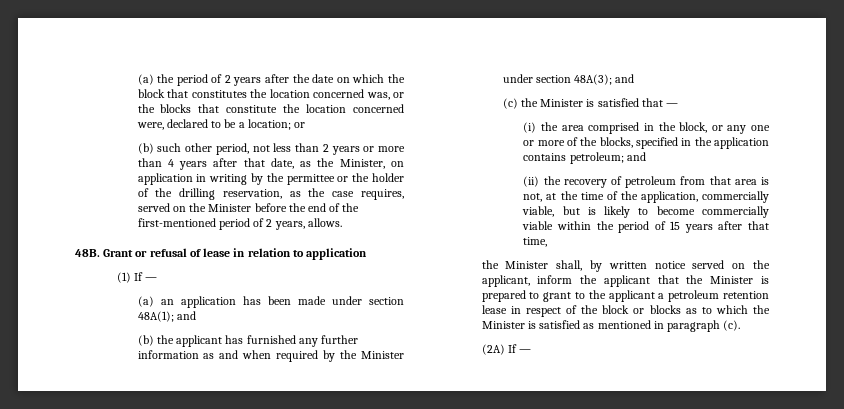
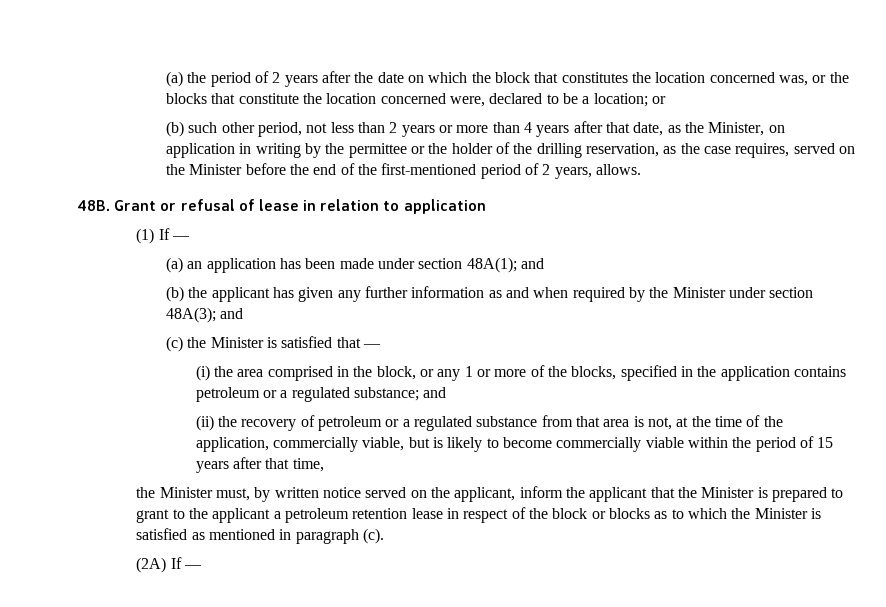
- (b) the applicant has furnished any further information as and when required by the Minister under section 48A(3); and
+ (b) the applicant has given any further information as and when required by the Minister under section 48A(3); and
- (i) the area comprised in the block, or any one or more of the blocks, specified in the application contains petroleum; and
+ (i) the area comprised in the block, or any 1 or more of the blocks, specified in the application contains petroleum or a regulated substance; and
- (ii) the recovery of petroleum from that area is not, at the time of the application, commercially viable, but is likely to become commercially viable within the period of 15 years after that time,
+ (ii) the recovery of petroleum or a regulated substance from that area is not, at the time of the application, commercially viable, but is likely to become commercially viable within the period of 15 years after that time,
- the Minister shall, by written notice served on the applicant, inform the applicant that the Minister is prepared to grant to the applicant a petroleum retention lease in respect of the block or blocks as to which the Minister is satisfied as mentioned in paragraph (c).
+ the Minister must, by written notice served on the applicant, inform the applicant that the Minister is prepared to grant to the applicant a petroleum retention lease in respect of the block or blocks as to which the Minister is satisfied as mentioned in paragraph (c).

